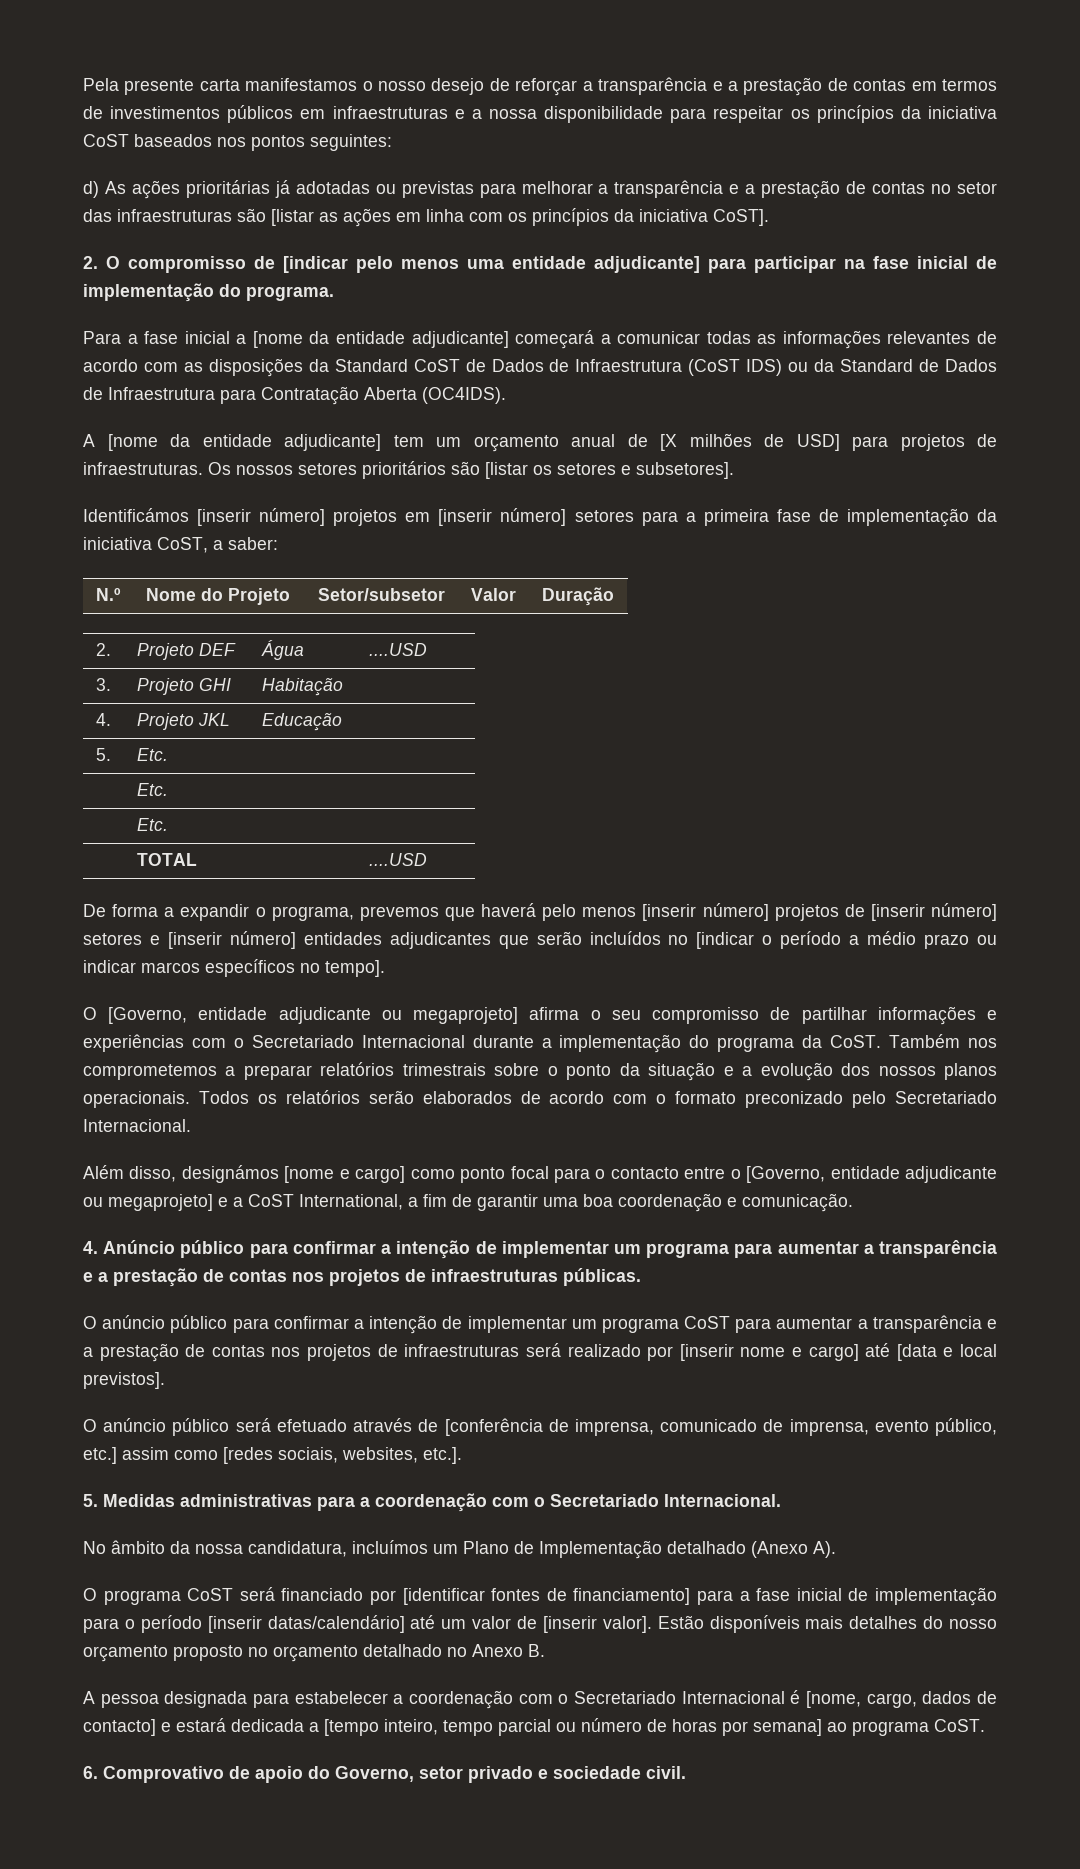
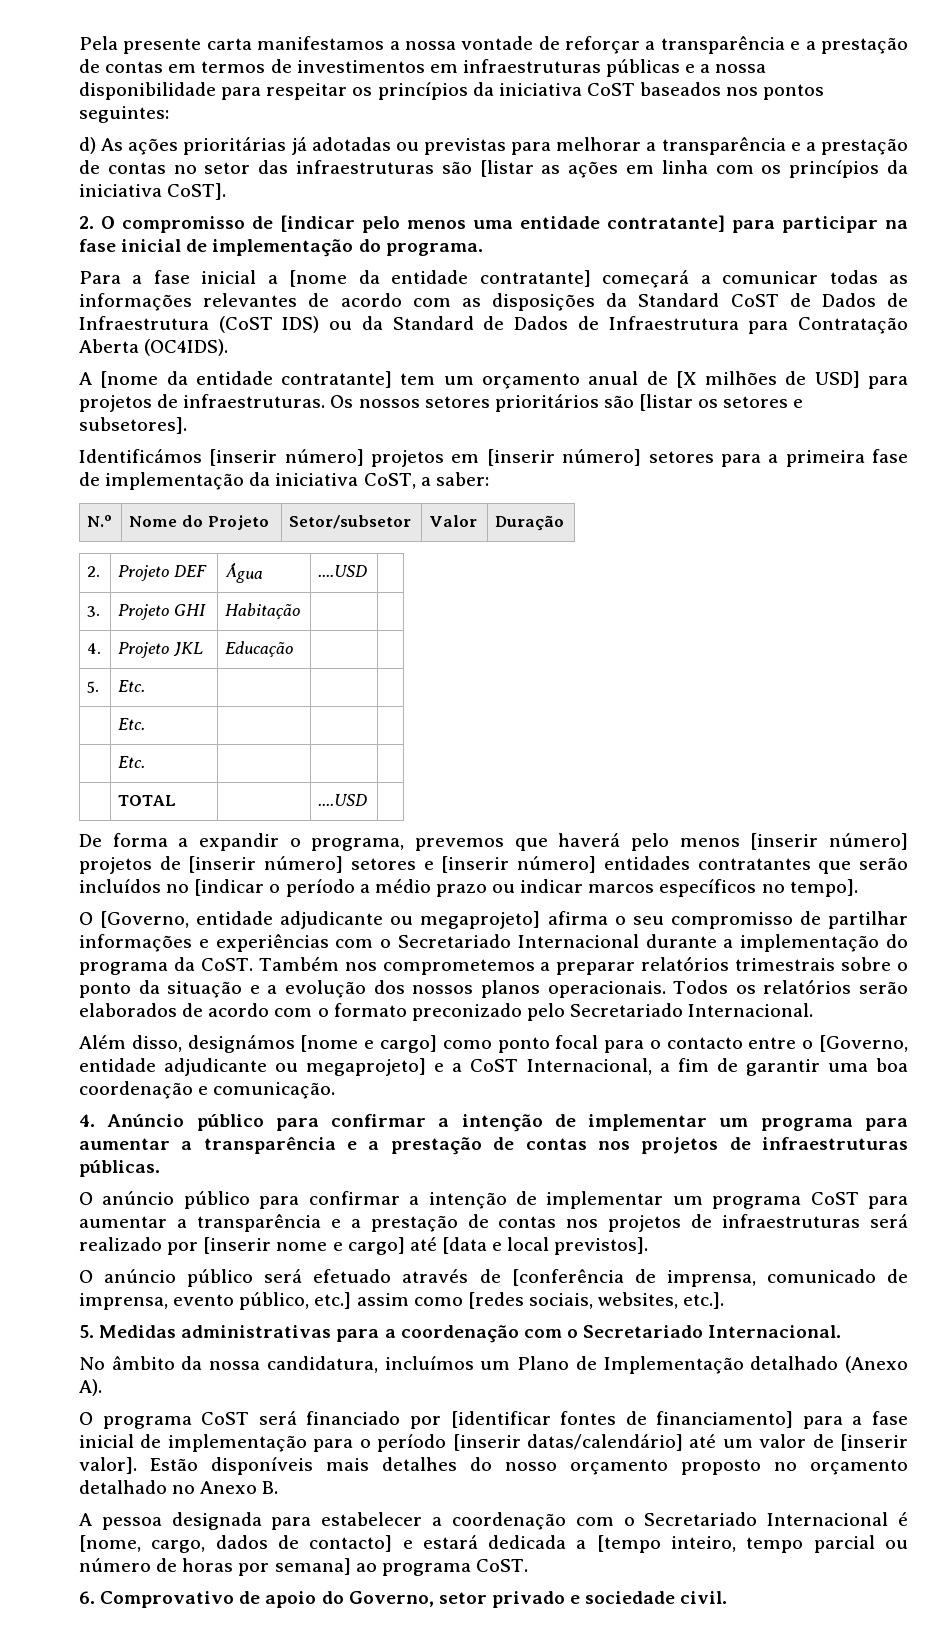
- Pela presente carta manifestamos o nosso desejo de reforçar a transparência e a prestação de contas em termos de investimentos públicos em infraestruturas e a nossa disponibilidade para respeitar os princípios da iniciativa CoST baseados nos pontos seguintes:
+ Pela presente carta manifestamos a nossa vontade de reforçar a transparência e a prestação de contas em termos de investimentos em infraestruturas públicas e a nossa disponibilidade para respeitar os princípios da iniciativa CoST baseados nos pontos seguintes:
- 2. O compromisso de [indicar pelo menos uma entidade adjudicante] para participar na fase inicial de implementação do programa.
+ 2. O compromisso de [indicar pelo menos uma entidade contratante] para participar na fase inicial de implementação do programa.
- Para a fase inicial a [nome da entidade adjudicante] começará a comunicar todas as informações relevantes de acordo com as disposições da Standard CoST de Dados de Infraestrutura (CoST IDS) ou da Standard de Dados de Infraestrutura para Contratação Aberta (OC4IDS).
+ Para a fase inicial a [nome da entidade contratante] começará a comunicar todas as informações relevantes de acordo com as disposições da Standard CoST de Dados de Infraestrutura (CoST IDS) ou da Standard de Dados de Infraestrutura para Contratação Aberta (OC4IDS).
- A [nome da entidade adjudicante] tem um orçamento anual de [X milhões de USD] para projetos de infraestruturas.
+ A [nome da entidade contratante] tem um orçamento anual de [X milhões de USD] para projetos de infraestruturas.
- De forma a expandir o programa, prevemos que haverá pelo menos [inserir número] projetos de [inserir número] setores e [inserir número] entidades adjudicantes que serão incluídos no [indicar o período a médio prazo ou indicar marcos específicos no tempo].
+ De forma a expandir o programa, prevemos que haverá pelo menos [inserir número] projetos de [inserir número] setores e [inserir número] entidades contratantes que serão incluídos no [indicar o período a médio prazo ou indicar marcos específicos no tempo].
- Além disso, designámos [nome e cargo] como ponto focal para o contacto entre o [Governo, entidade adjudicante ou megaprojeto] e a CoST International, a fim de garantir uma boa coordenação e comunicação.
+ Além disso, designámos [nome e cargo] como ponto focal para o contacto entre o [Governo, entidade adjudicante ou megaprojeto] e a CoST Internacional, a fim de garantir uma boa coordenação e comunicação.

